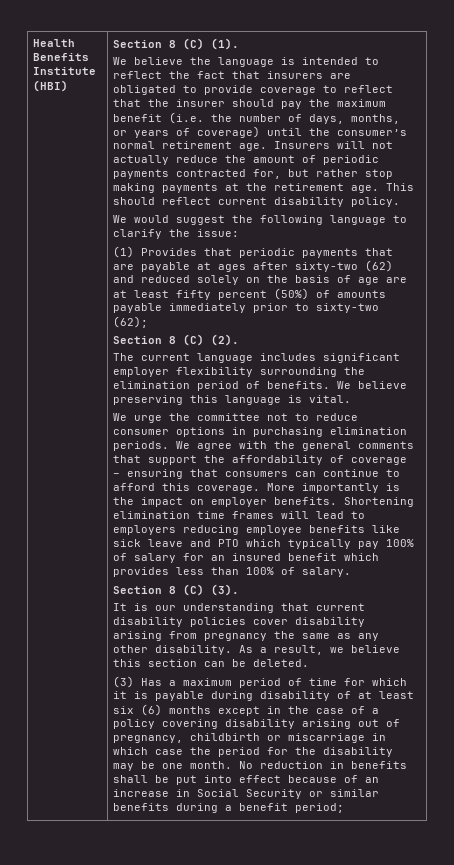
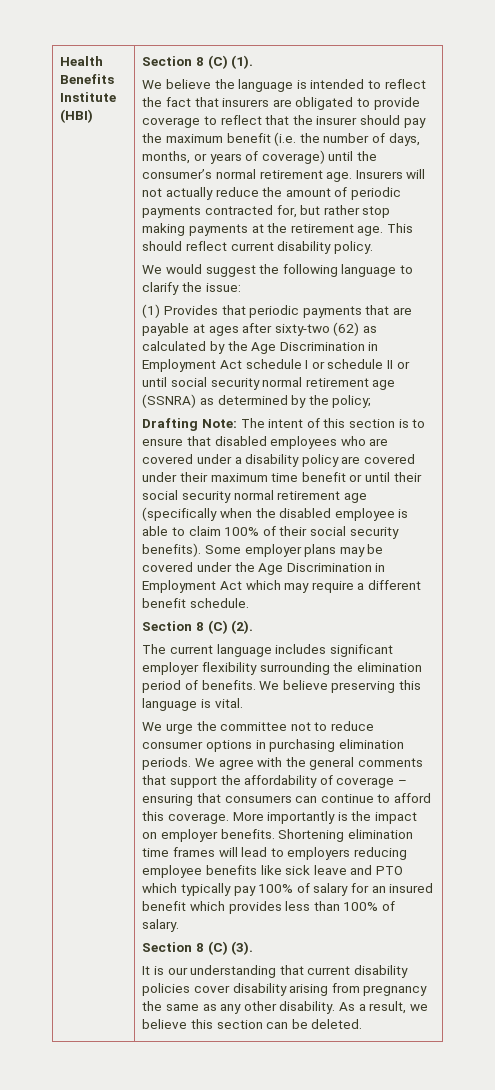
- (1) Provides that periodic payments that are payable at ages after sixty-two (62) and reduced solely on the basis of age are at least fifty percent (50%) of amounts payable immediately prior to sixty-two (62);
+ (1) Provides that periodic payments that are payable at ages after sixty-two (62) as calculated by the Age Discrimination in Employment Act schedule I or schedule II or until social security normal retirement age (SSNRA) as determined by the policy;
+ Drafting Note: The intent of this section is to ensure that disabled employees who are covered under a disability policy are covered under their maximum time benefit or until their social security normal retirement age (specifically when the disabled employee is able to claim 100% of their social security benefits). Some employer plans may be covered under the Age Discrimination in Employment Act which may require a different benefit schedule.
- (3) Has a maximum period of time for which it is payable during disability of at least six (6) months except in the case of a policy covering disability arising out of pregnancy, childbirth or miscarriage in which case the period for the disability may be one month. No reduction in benefits shall be put into effect because of an increase in Social Security or similar benefits during a benefit period;

